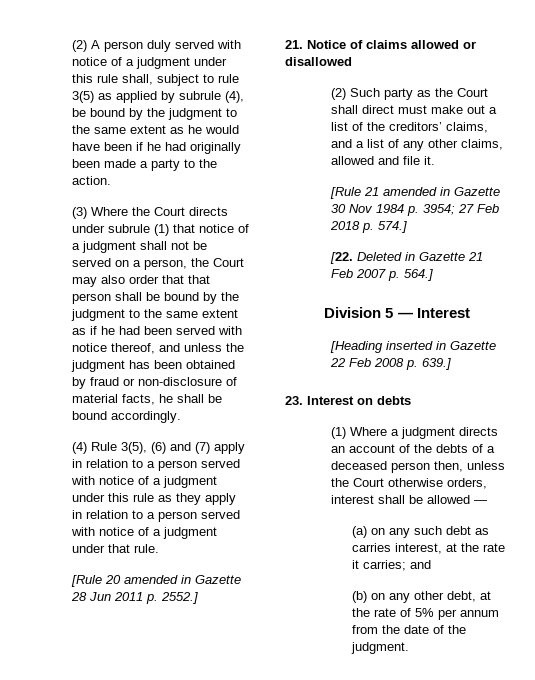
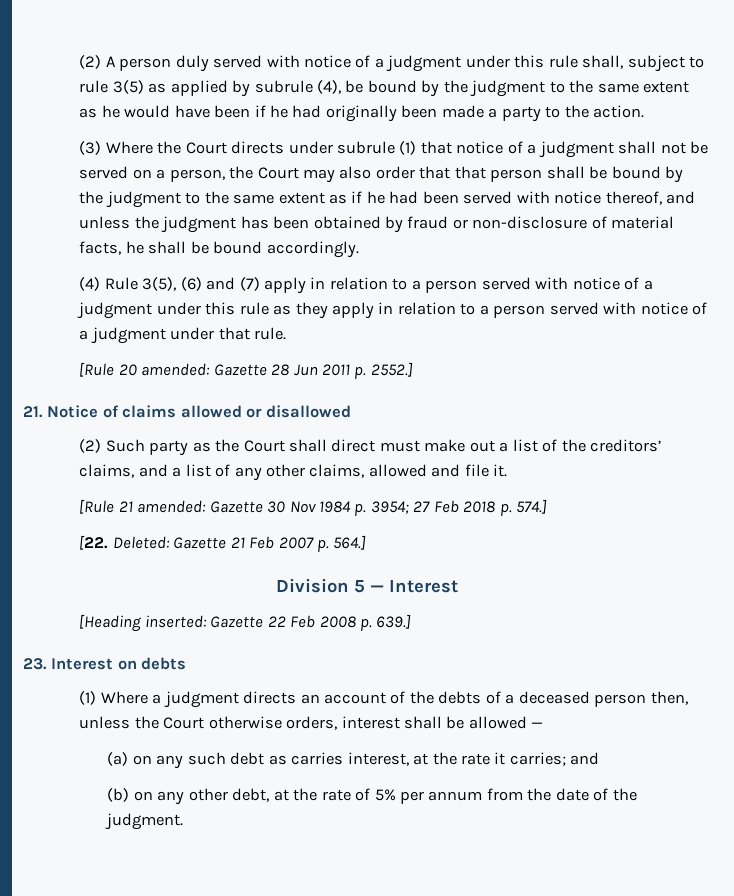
- [Rule 20 amended in Gazette 28 Jun 2011 p. 2552.]
+ [Rule 20 amended: Gazette 28 Jun 2011 p. 2552.]
- [Rule 21 amended in Gazette 30 Nov 1984 p. 3954; 27 Feb 2018 p. 574.]
+ [Rule 21 amended: Gazette 30 Nov 1984 p. 3954; 27 Feb 2018 p. 574.]
- [22. Deleted in Gazette 21 Feb 2007 p. 564.]
+ [22. Deleted: Gazette 21 Feb 2007 p. 564.]
- [Heading inserted in Gazette 22 Feb 2008 p. 639.]
+ [Heading inserted: Gazette 22 Feb 2008 p. 639.]

